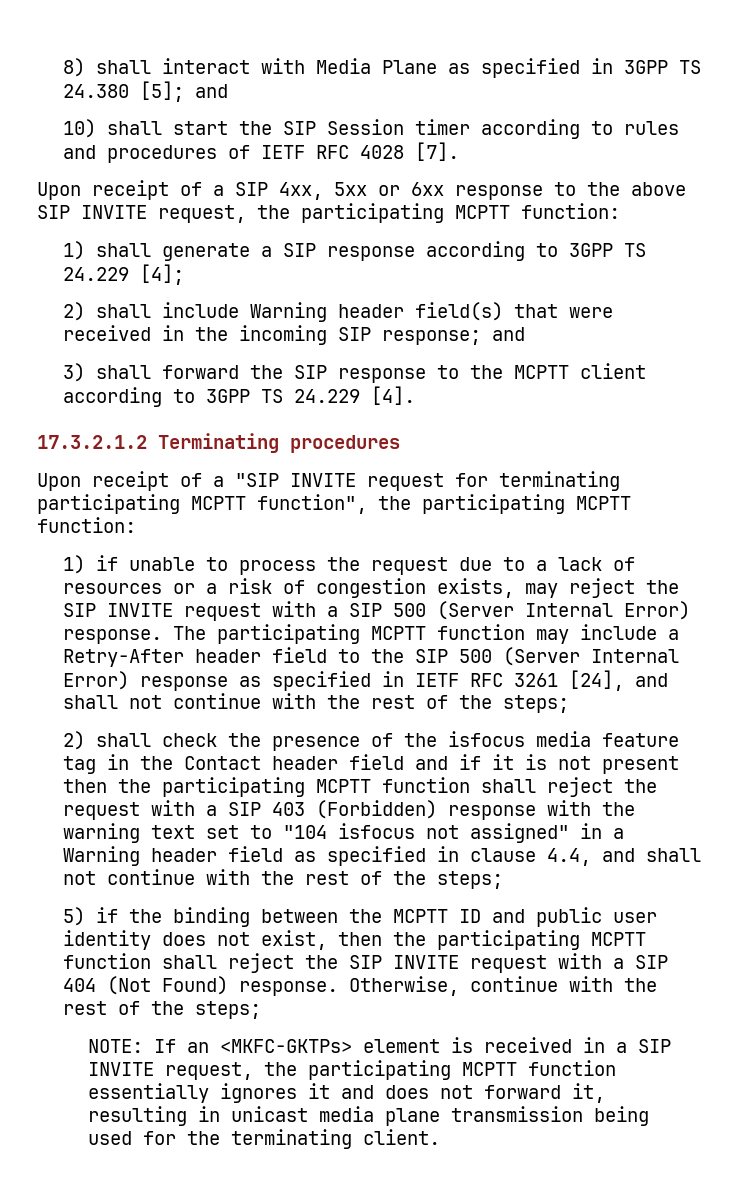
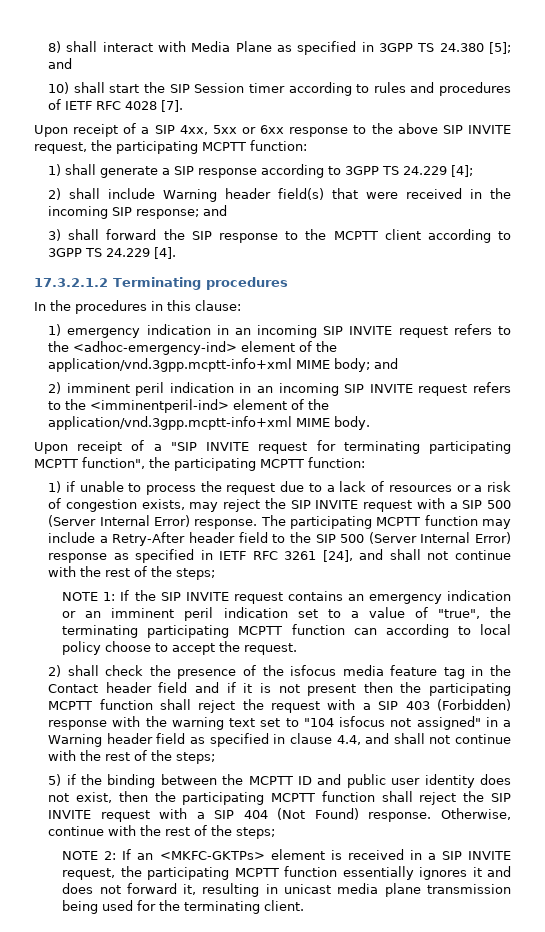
+ In the procedures in this clause:
+ 1) emergency indication in an incoming SIP INVITE request refers to the <adhoc-emergency-ind> element of the application/vnd.3gpp.mcptt-info+xml MIME body; and
+ 2) imminent peril indication in an incoming SIP INVITE request refers to the <imminentperil-ind> element of the application/vnd.3gpp.mcptt-info+xml MIME body.
+ NOTE 1: If the SIP INVITE request contains an emergency indication or an imminent peril indication set to a value of "true", the terminating participating MCPTT function can according to local policy choose to accept the request.
- NOTE: If an <MKFC-GKTPs> element is received in a SIP INVITE request, the participating MCPTT function essentially ignores it and does not forward it, resulting in unicast media plane transmission being used for the terminating client.
+ NOTE 2: If an <MKFC-GKTPs> element is received in a SIP INVITE request, the participating MCPTT function essentially ignores it and does not forward it, resulting in unicast media plane transmission being used for the terminating client.

